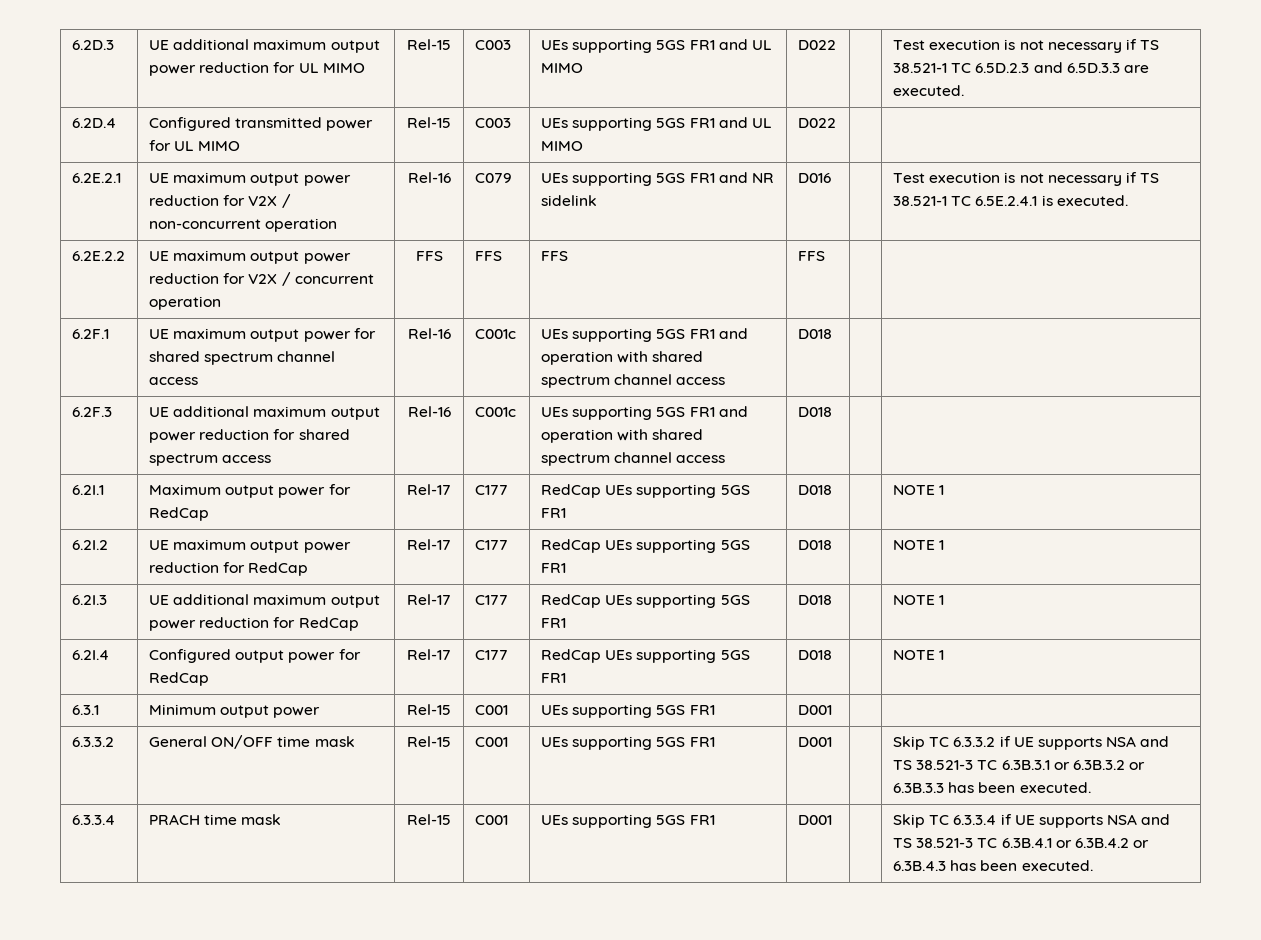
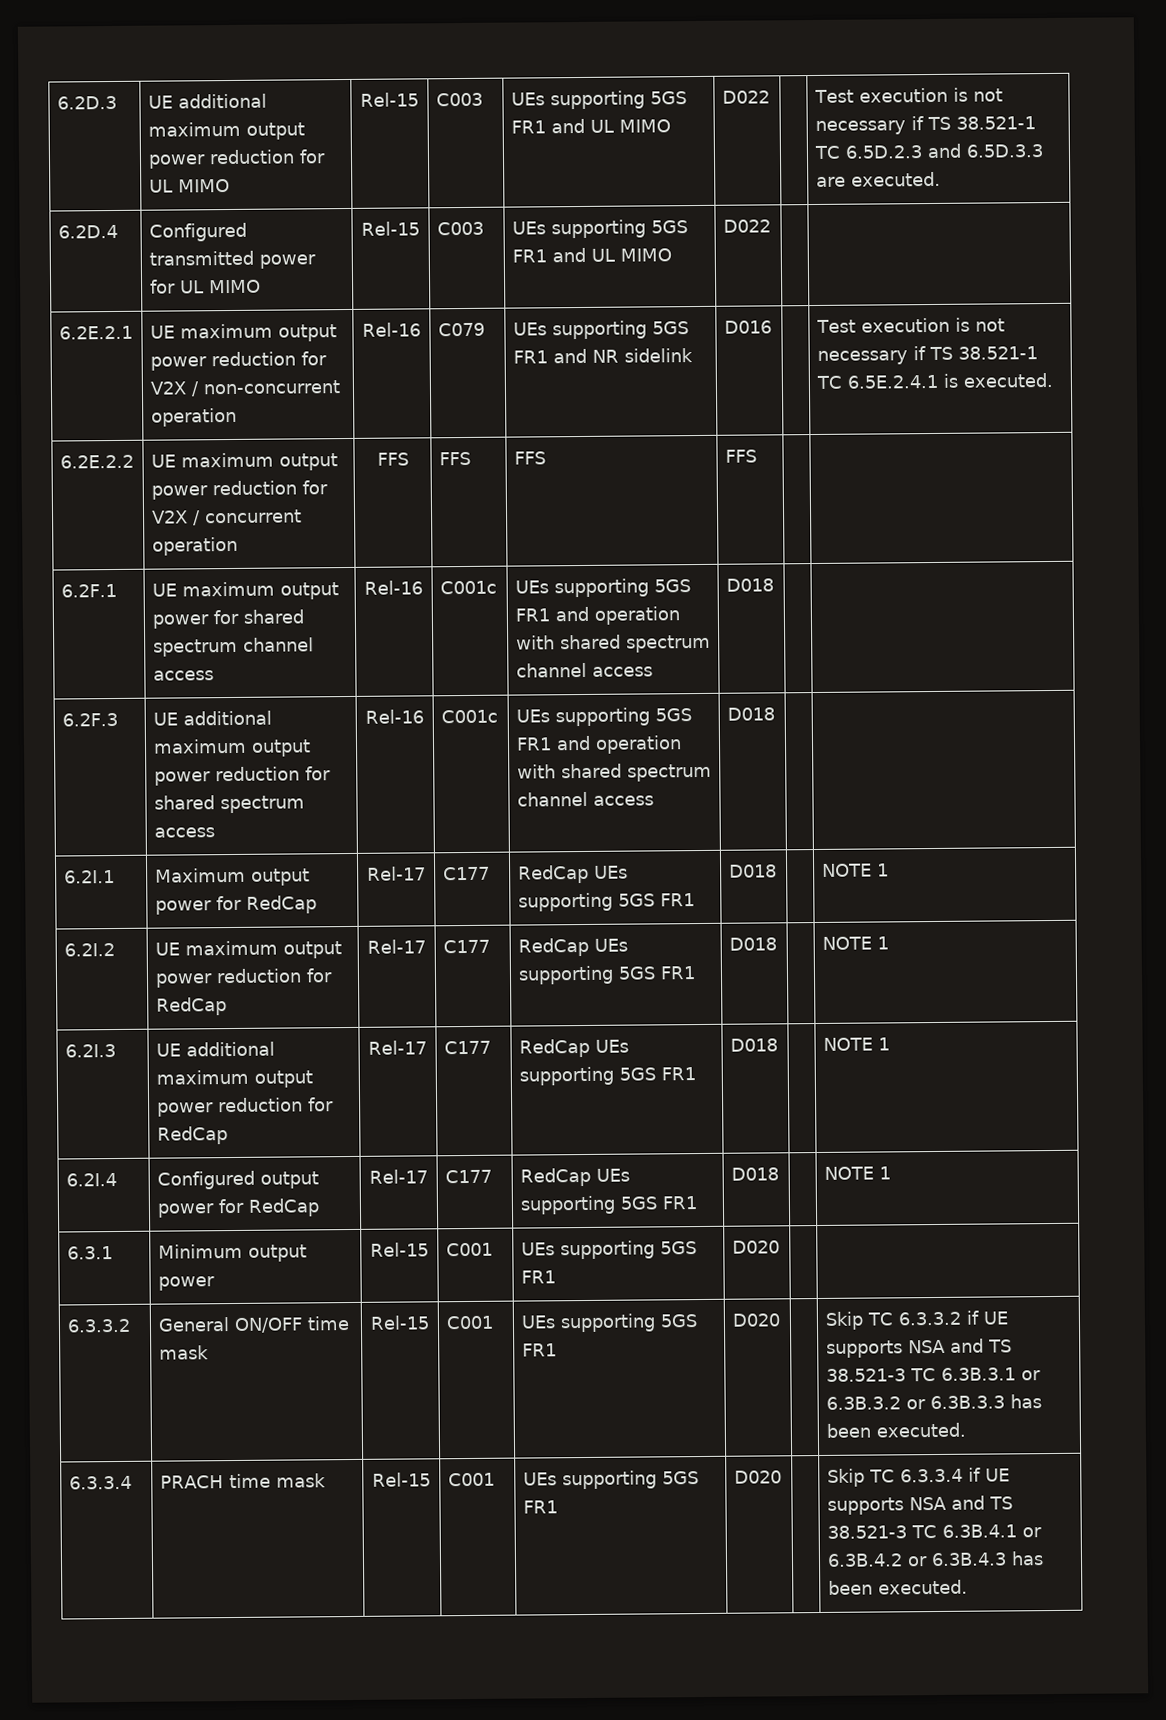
- 6.3.1 | Minimum output power | Rel-15 | C001 | UEs supporting 5GS FR1 | D001 | |
+ 6.3.1 | Minimum output power | Rel-15 | C001 | UEs supporting 5GS FR1 | D020 | |
- 6.3.3.2 | General ON/OFF time mask | Rel-15 | C001 | UEs supporting 5GS FR1 | D001 | | Skip TC 6.3.3.2 if UE supports NSA and TS 38.521-3 TC 6.3B.3.1 or 6.3B.3.2 or 6.3B.3.3 has been executed.
+ 6.3.3.2 | General ON/OFF time mask | Rel-15 | C001 | UEs supporting 5GS FR1 | D020 | | Skip TC 6.3.3.2 if UE supports NSA and TS 38.521-3 TC 6.3B.3.1 or 6.3B.3.2 or 6.3B.3.3 has been executed.
- 6.3.3.4 | PRACH time mask | Rel-15 | C001 | UEs supporting 5GS FR1 | D001 | | Skip TC 6.3.3.4 if UE supports NSA and TS 38.521-3 TC 6.3B.4.1 or 6.3B.4.2 or 6.3B.4.3 has been executed.
+ 6.3.3.4 | PRACH time mask | Rel-15 | C001 | UEs supporting 5GS FR1 | D020 | | Skip TC 6.3.3.4 if UE supports NSA and TS 38.521-3 TC 6.3B.4.1 or 6.3B.4.2 or 6.3B.4.3 has been executed.

